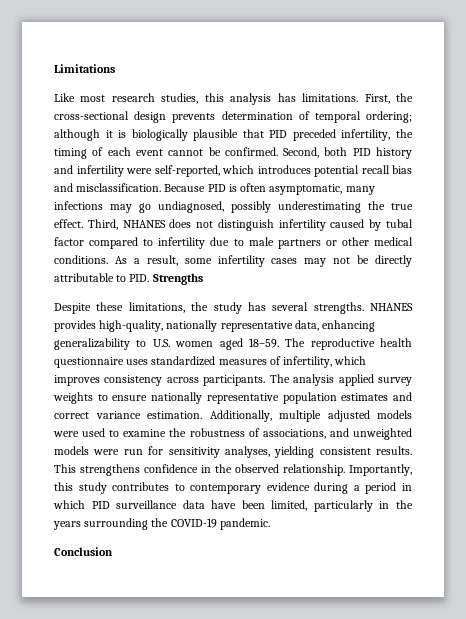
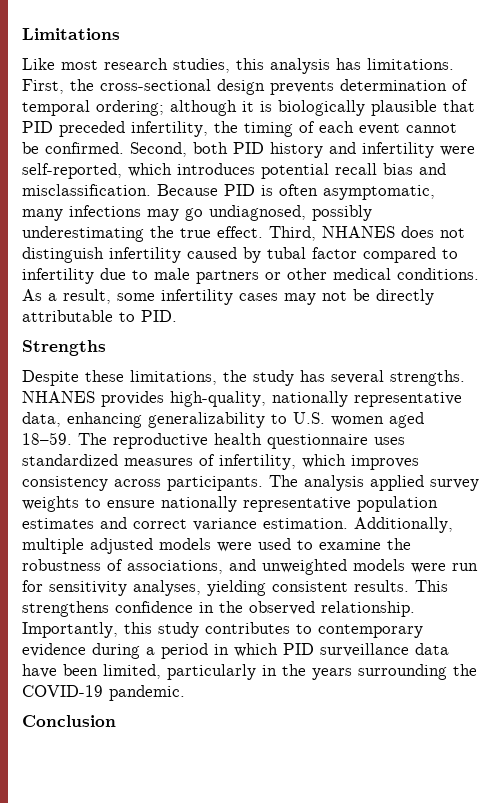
- As a result, some infertility cases may not be directly attributable to PID. Strengths
+ As a result, some infertility cases may not be directly attributable to PID.
+ Strengths

